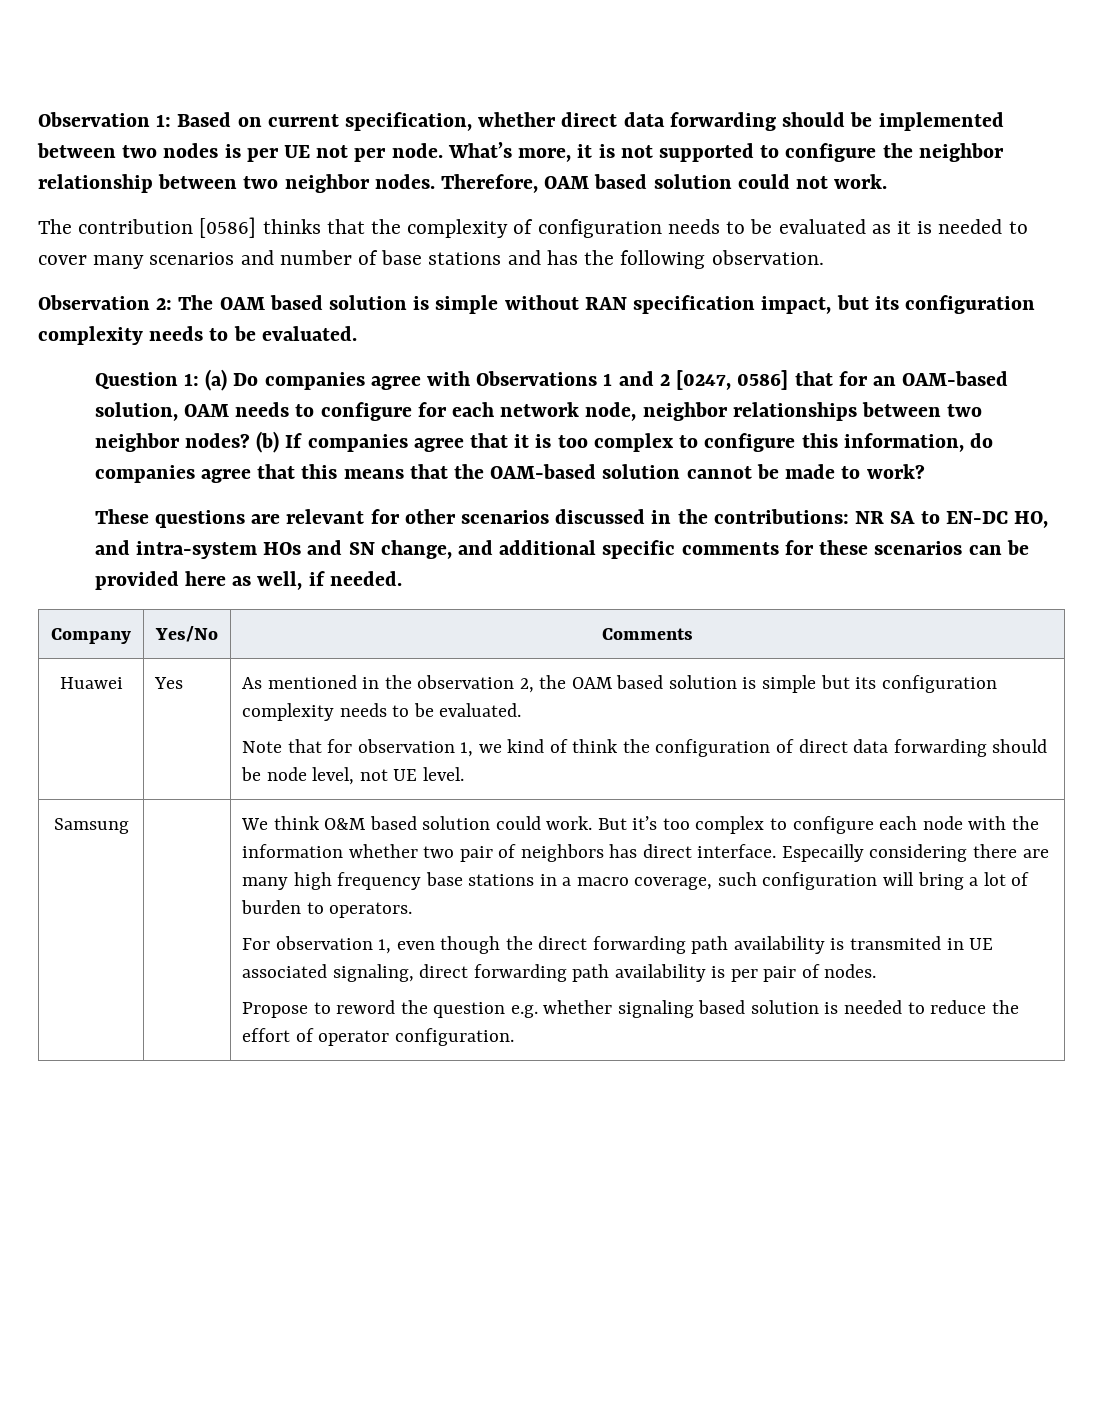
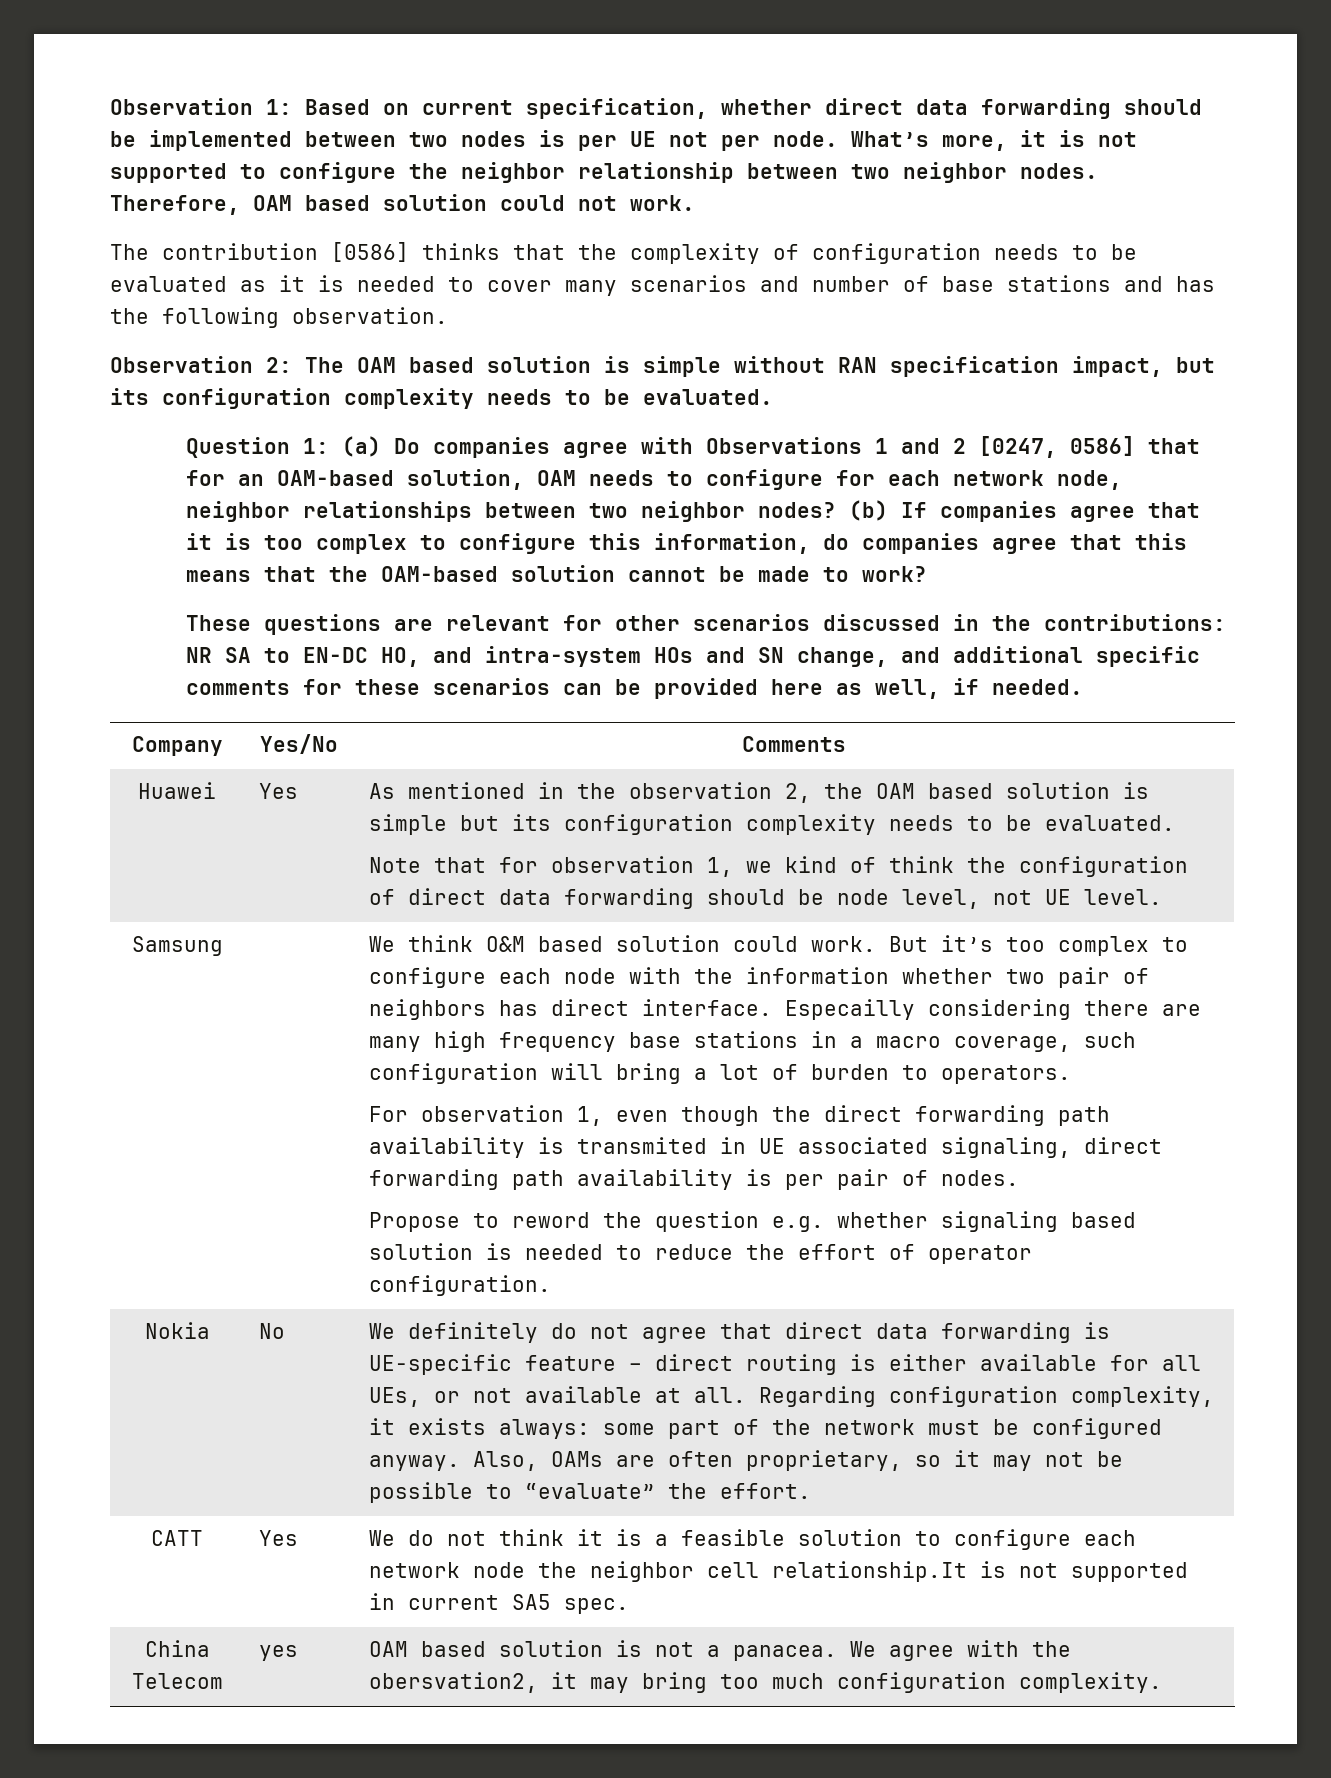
+ Nokia | No | We definitely do not agree that direct data forwarding is UE-specific feature – direct routing is either available for all UEs, or not available at all. Regarding configuration complexity, it exists always: some part of the network must be configured anyway. Also, OAMs are often proprietary, so it may not be possible to “evaluate” the effort.
+ CATT | Yes | We do not think it is a feasible solution to configure each network node the neighbor cell relationship.It is not supported in current SA5 spec.
+ China Telecom | yes | OAM based solution is not a panacea. We agree with the obersvation2, it may bring too much configuration complexity.

